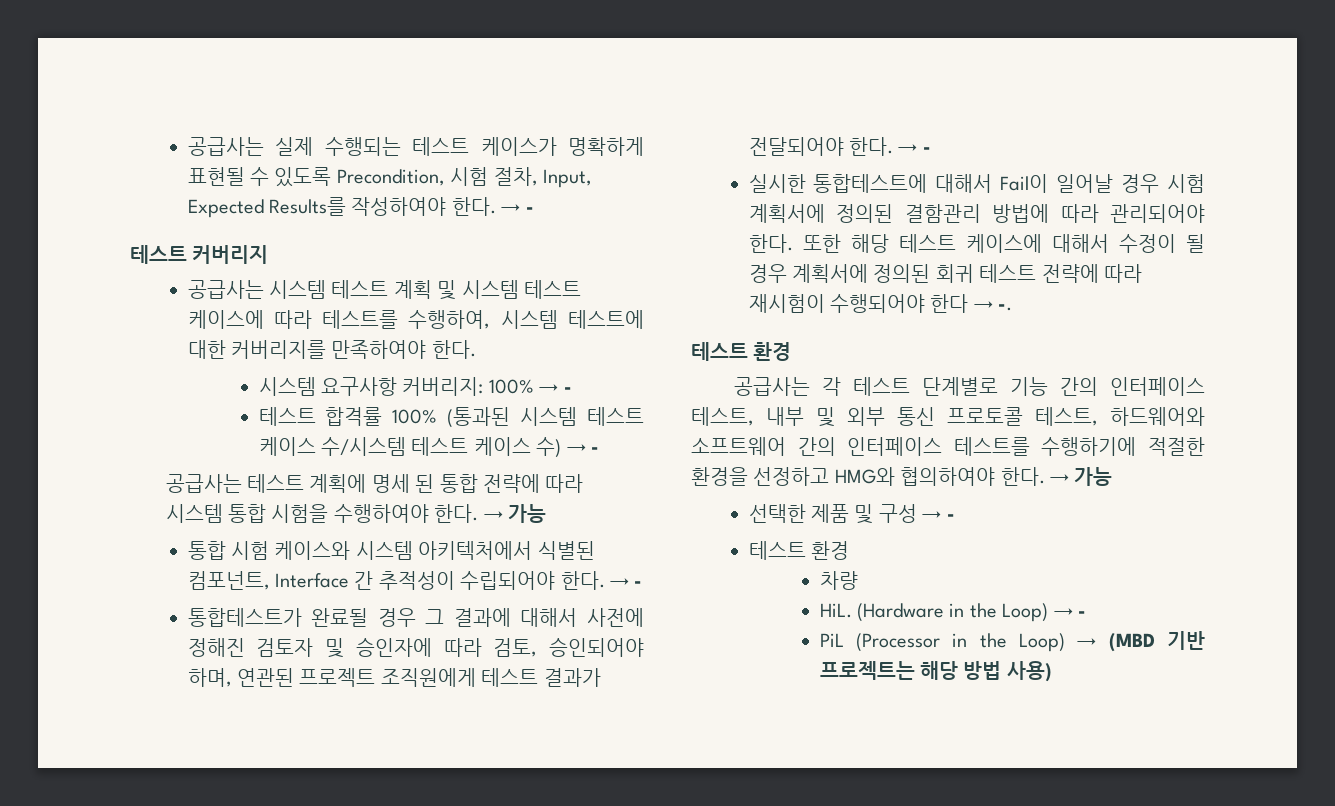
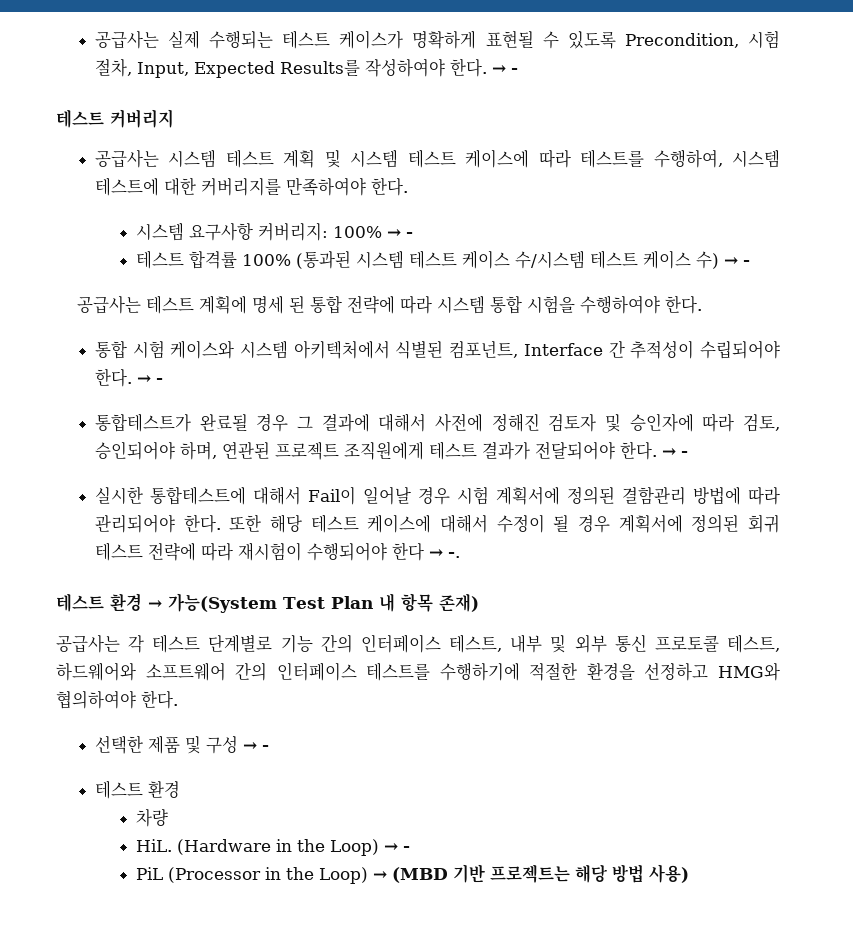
- 공급사는 테스트 계획에 명세 된 통합 전략에 따라 시스템 통합 시험을 수행하여야 한다. → 가능
+ 공급사는 테스트 계획에 명세 된 통합 전략에 따라 시스템 통합 시험을 수행하여야 한다.
  또한 해당 테스트 케이스에 대해서 수정이 될 경우 계획서에 정의된 회귀 테스트 전략에 따라 재시험이 수행되어야 한다 → -.
- 테스트 환경
+ 테스트 환경 → 가능(System Test Plan 내 항목 존재)
- 공급사는 각 테스트 단계별로 기능 간의 인터페이스 테스트, 내부 및 외부 통신 프로토콜 테스트, 하드웨어와 소프트웨어 간의 인터페이스 테스트를 수행하기에 적절한 환경을 선정하고 HMG와 협의하여야 한다. → 가능
+ 공급사는 각 테스트 단계별로 기능 간의 인터페이스 테스트, 내부 및 외부 통신 프로토콜 테스트, 하드웨어와 소프트웨어 간의 인터페이스 테스트를 수행하기에 적절한 환경을 선정하고 HMG와 협의하여야 한다.

